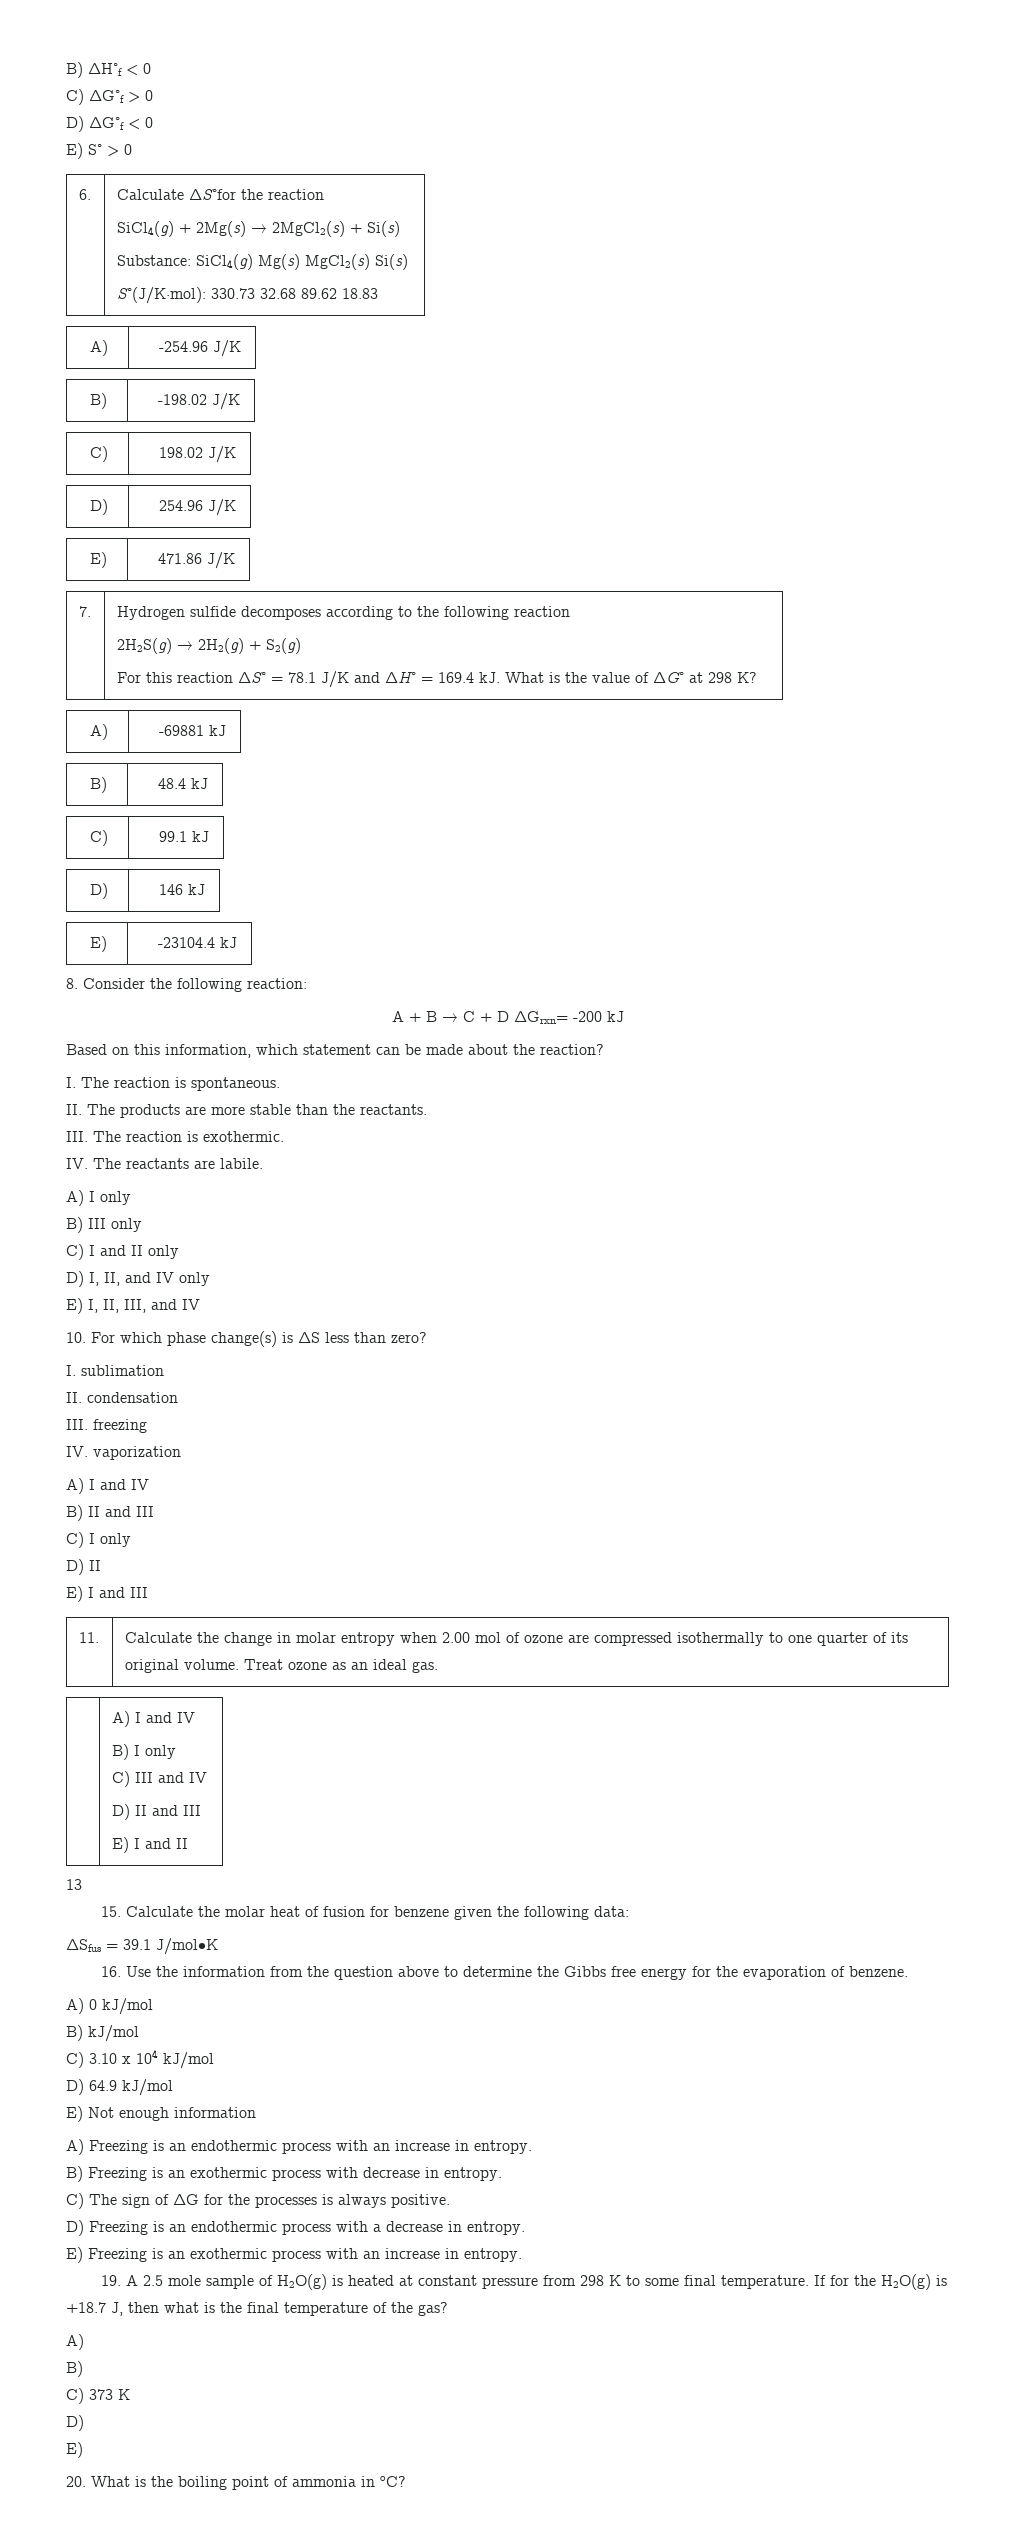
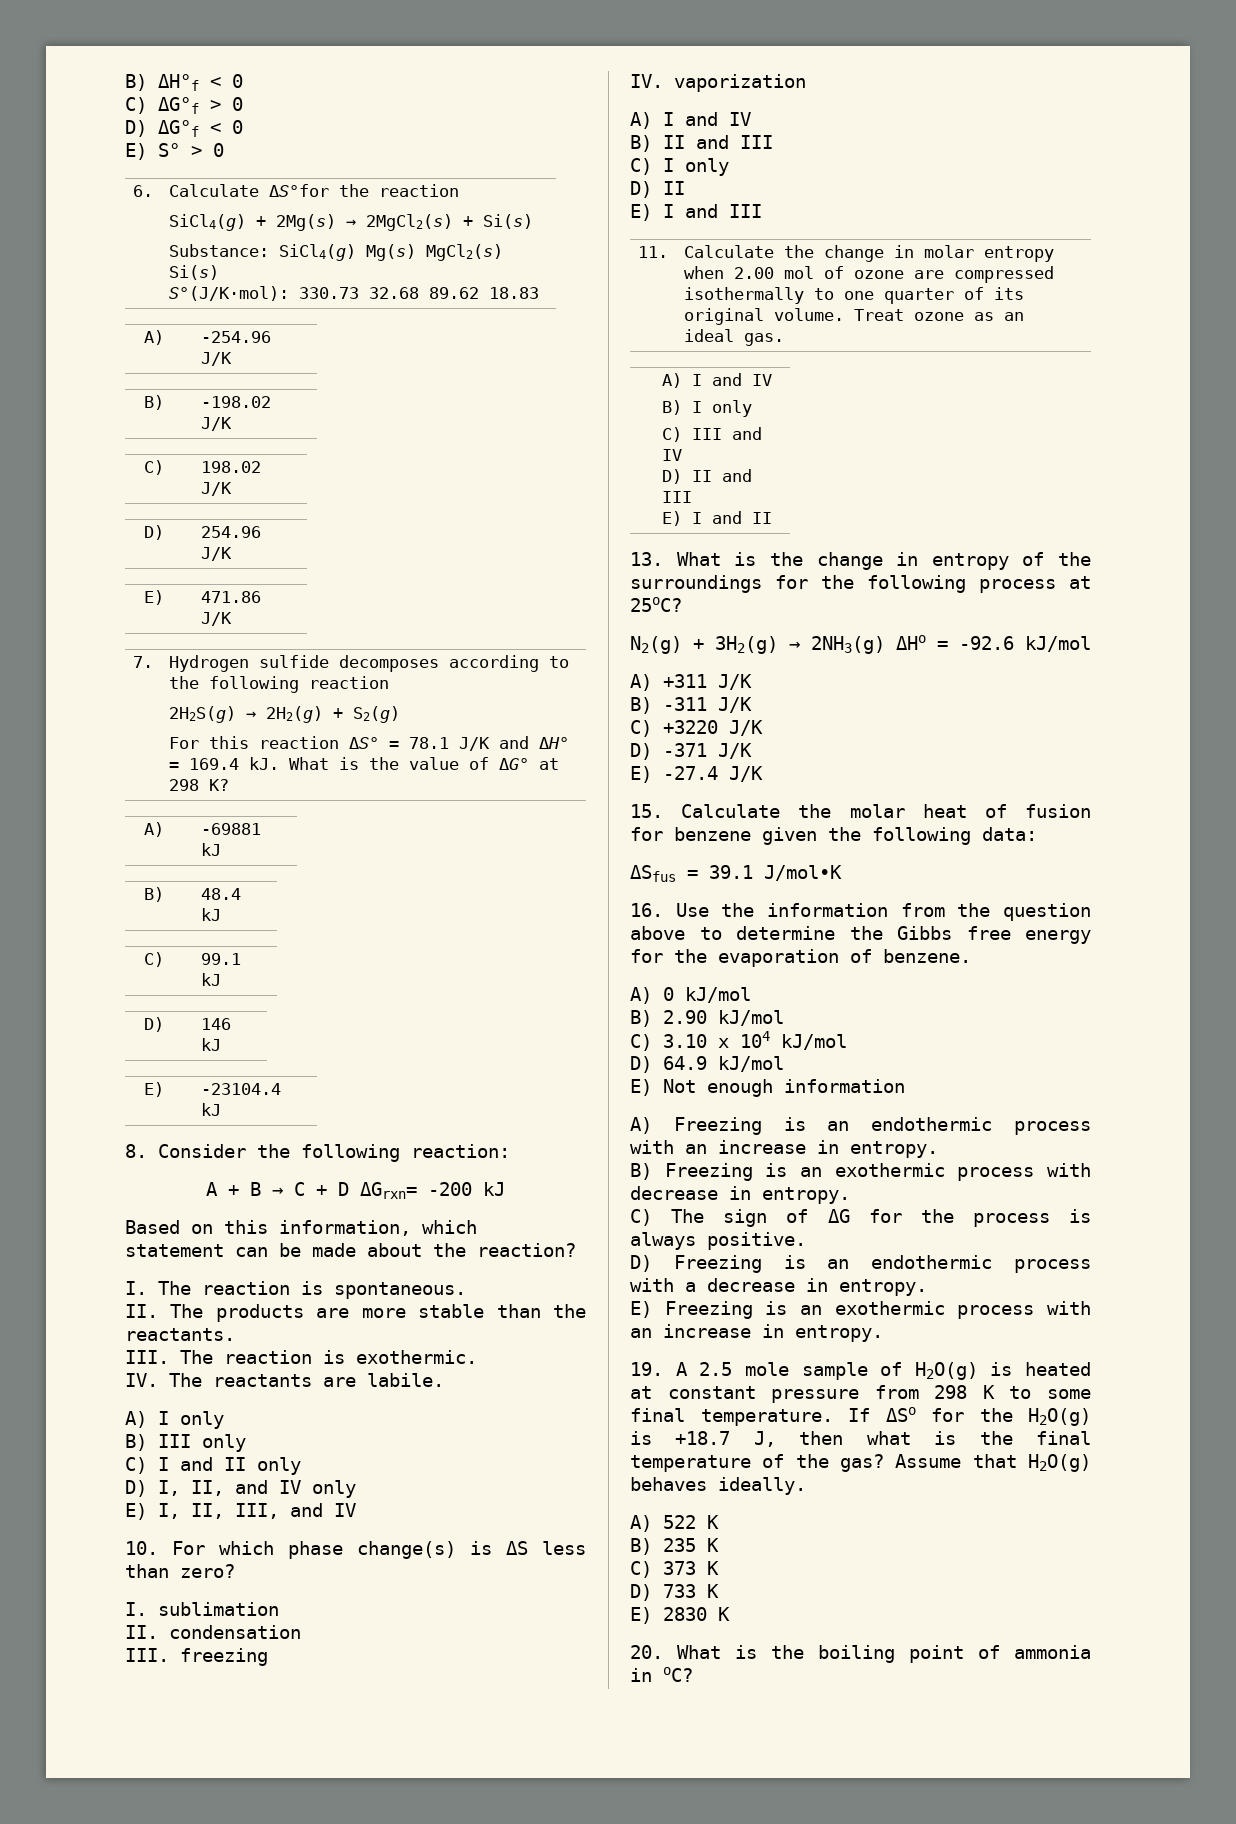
- 13
+ 13. What is the change in entropy of the surroundings for the following process at 25oC?
+ N2(g) + 3H2(g) → 2NH3(g) ΔHo = -92.6 kJ/mol
+ A) +311 J/K
+ B) -311 J/K
+ C) +3220 J/K
+ D) -371 J/K
+ E) -27.4 J/K
- B) kJ/mol
+ B) 2.90 kJ/mol
- C) The sign of ΔG for the processes is always positive.
+ C) The sign of ΔG for the process is always positive.
- If for the H2O(g) is +18.7 J, then what is the final temperature of the gas?
- A)
- B)
+ If ΔSo for the H2O(g) is +18.7 J, then what is the final temperature of the gas? Assume that H2O(g) behaves ideally.
+ A) 522 K
+ B) 235 K
  C) 373 K
- D)
- E)
+ D) 733 K
+ E) 2830 K

